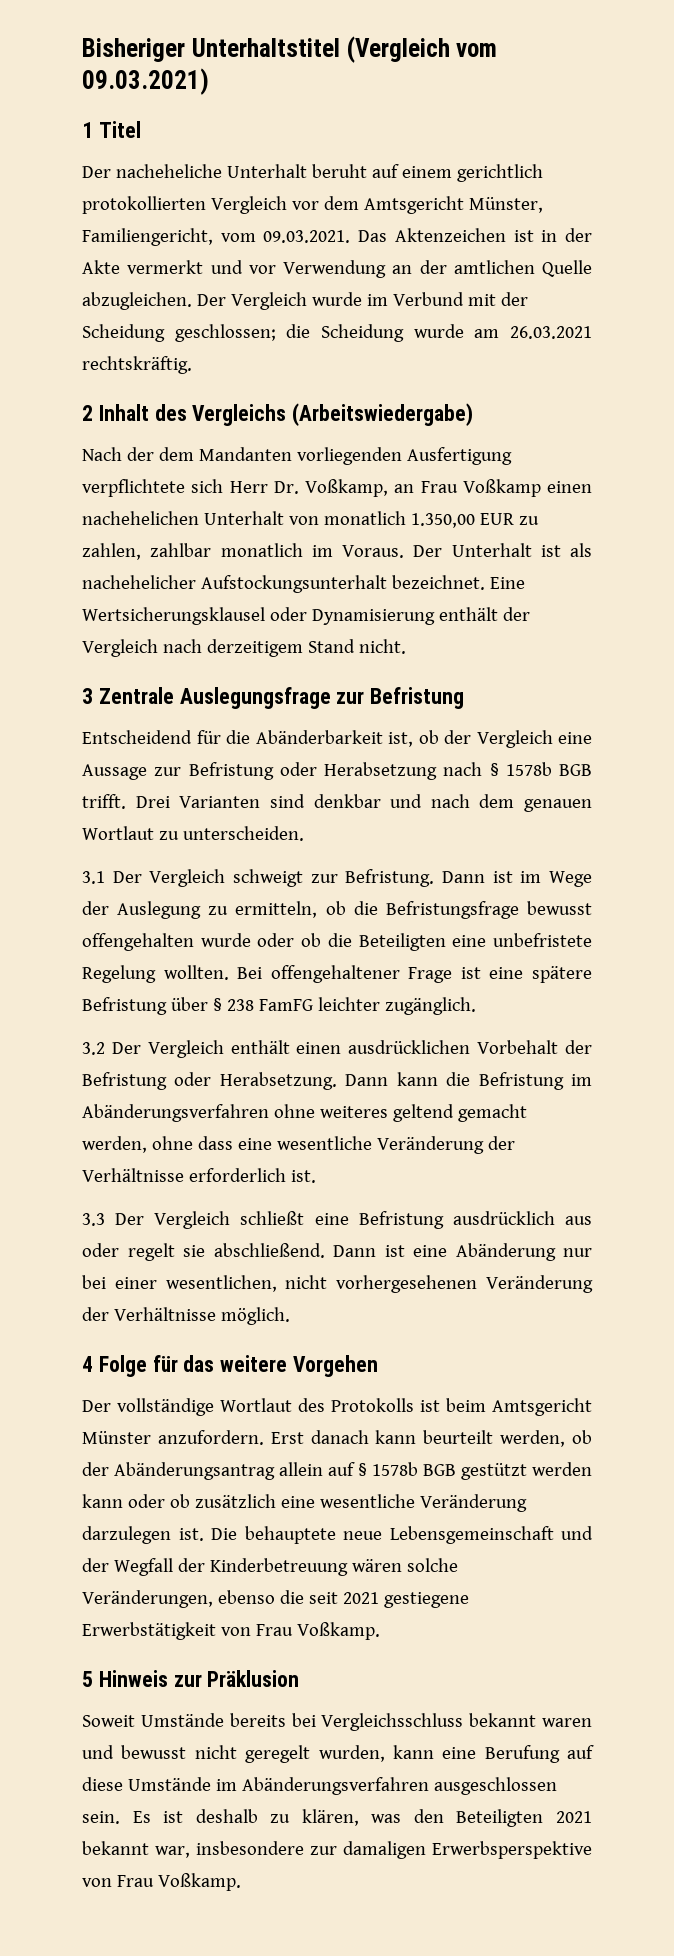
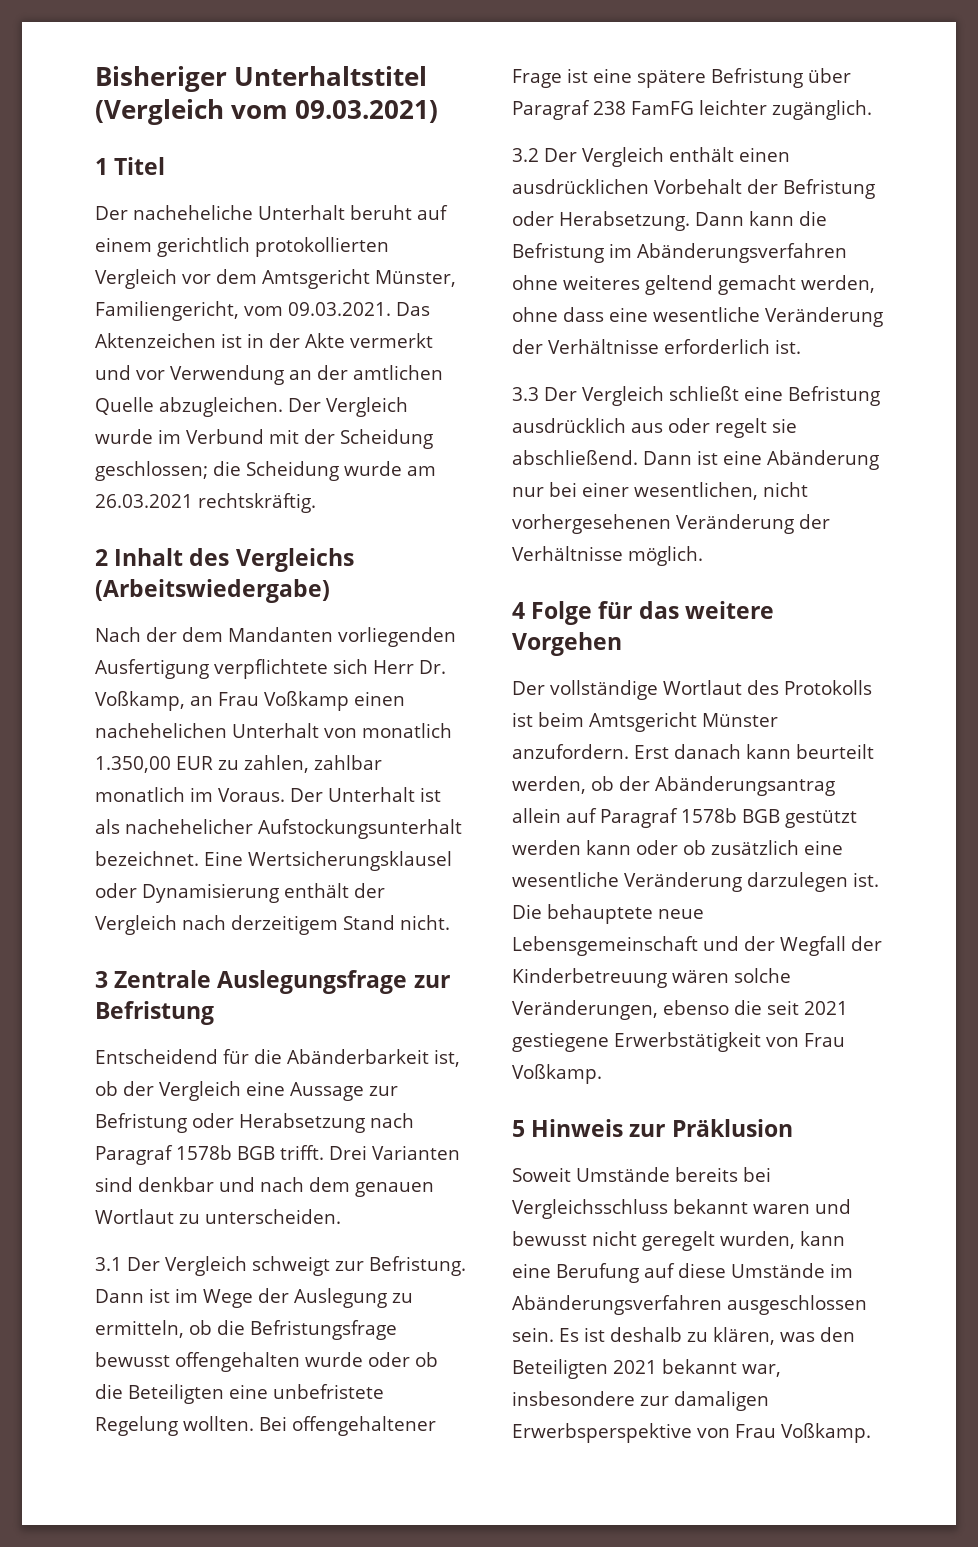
- Entscheidend für die Abänderbarkeit ist, ob der Vergleich eine Aussage zur Befristung oder Herabsetzung nach § 1578b BGB trifft.
+ Entscheidend für die Abänderbarkeit ist, ob der Vergleich eine Aussage zur Befristung oder Herabsetzung nach Paragraf 1578b BGB trifft.
- Bei offengehaltener Frage ist eine spätere Befristung über § 238 FamFG leichter zugänglich.
+ Bei offengehaltener Frage ist eine spätere Befristung über Paragraf 238 FamFG leichter zugänglich.
- Erst danach kann beurteilt werden, ob der Abänderungsantrag allein auf § 1578b BGB gestützt werden kann oder ob zusätzlich eine wesentliche Veränderung darzulegen ist.
+ Erst danach kann beurteilt werden, ob der Abänderungsantrag allein auf Paragraf 1578b BGB gestützt werden kann oder ob zusätzlich eine wesentliche Veränderung darzulegen ist.

